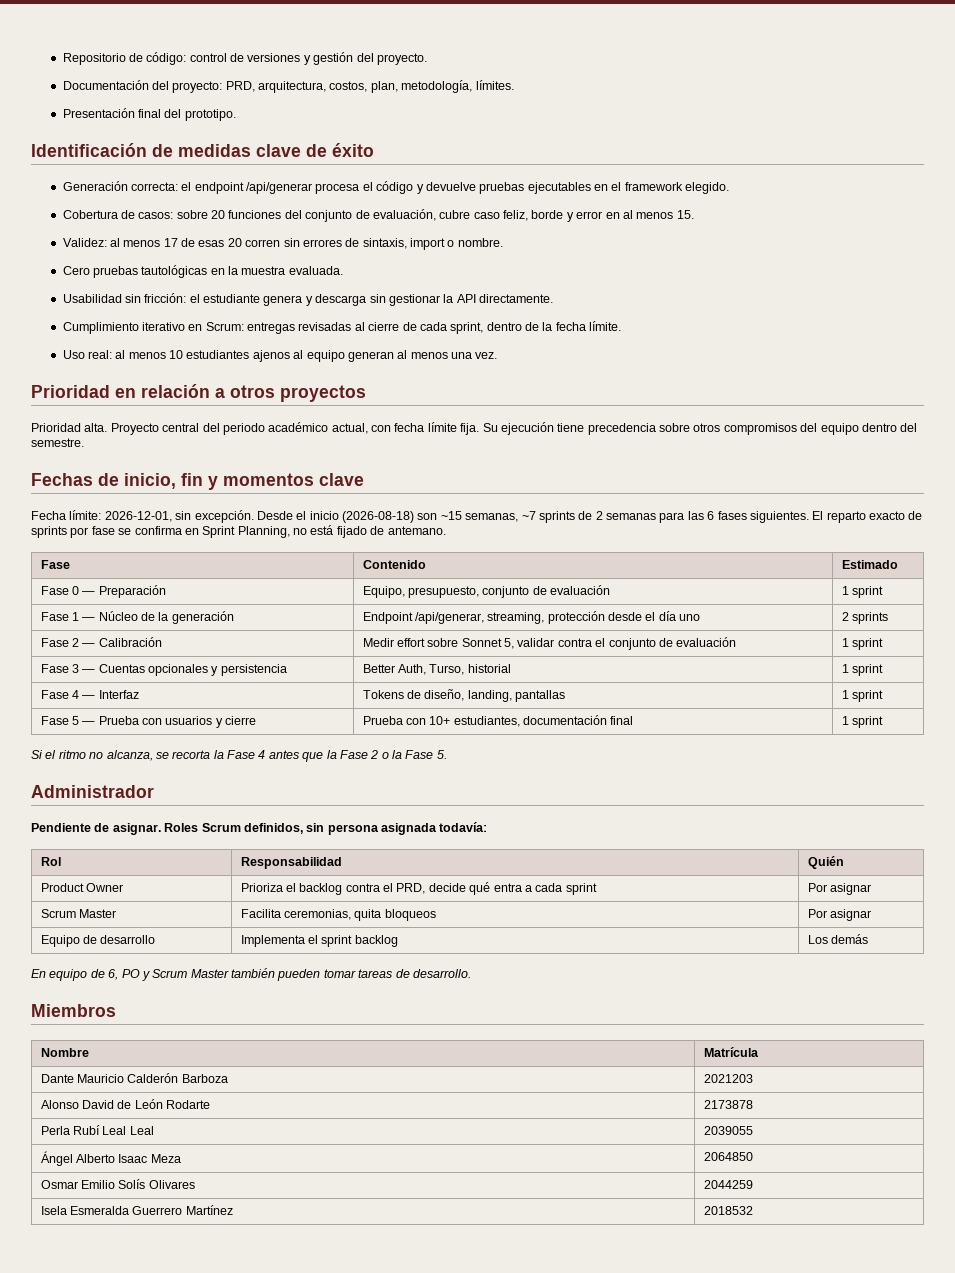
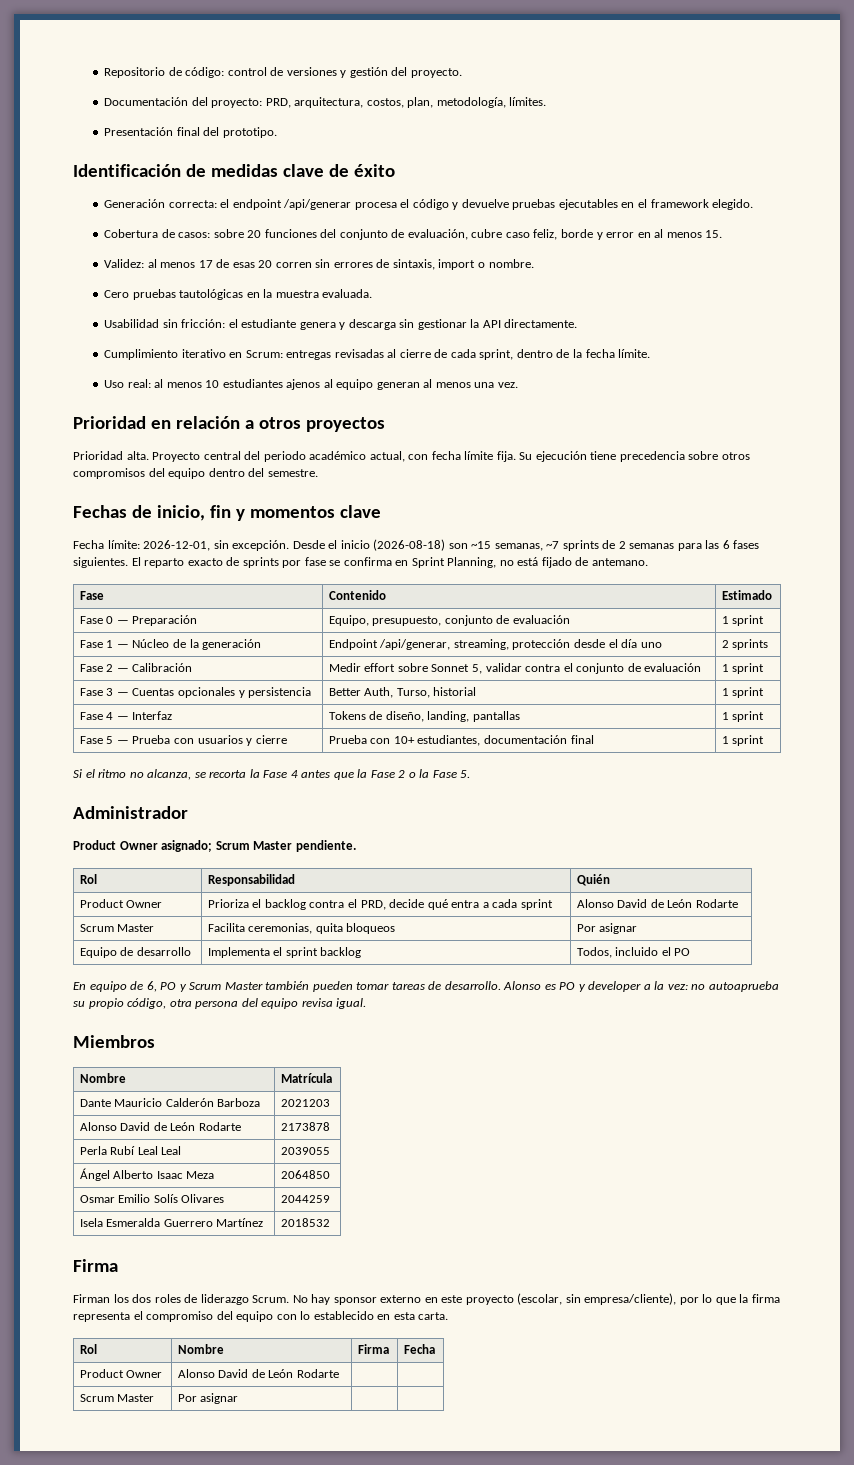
- Pendiente de asignar. Roles Scrum definidos, sin persona asignada todavía:
+ Product Owner asignado; Scrum Master pendiente.
- Product Owner | Prioriza el backlog contra el PRD, decide qué entra a cada sprint | Por asignar
+ Product Owner | Prioriza el backlog contra el PRD, decide qué entra a cada sprint | Alonso David de León Rodarte
- Equipo de desarrollo | Implementa el sprint backlog | Los demás
+ Equipo de desarrollo | Implementa el sprint backlog | Todos, incluido el PO
+ Alonso es PO y developer a la vez: no autoaprueba su propio código, otra persona del equipo revisa igual.
  Isela Esmeralda Guerrero Martínez | 2018532
+ Firma
+ Firman los dos roles de liderazgo Scrum. No hay sponsor externo en este proyecto (escolar, sin empresa/cliente), por lo que la firma representa el compromiso del equipo con lo establecido en esta carta.
+ Rol | Nombre | Firma | Fecha
+ Product Owner | Alonso David de León Rodarte | |
+ Scrum Master | Por asignar | |

